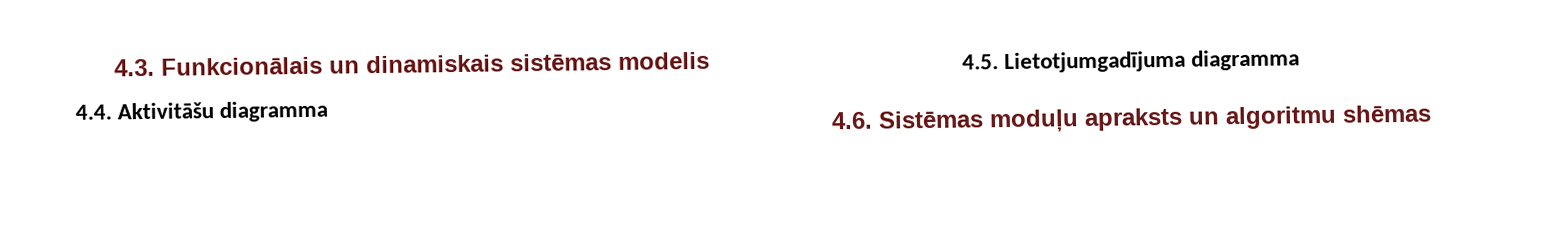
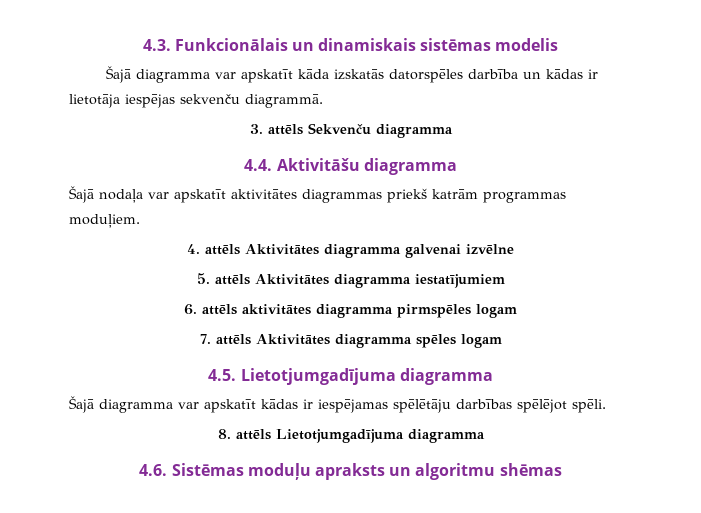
+ Šajā diagramma var apskatīt kāda izskatās datorspēles darbība un kādas ir lietotāja iespējas sekvenču diagrammā.
+ 3. attēls Sekvenču diagramma
  4.4. Aktivitāšu diagramma
+ Šajā nodaļa var apskatīt aktivitātes diagrammas priekš katrām programmas moduļiem.
+ 4. attēls Aktivitātes diagramma galvenai izvēlne
+ 5. attēls Aktivitātes diagramma iestatījumiem
+ 6. attēls aktivitātes diagramma pirmspēles logam
+ 7. attēls Aktivitātes diagramma spēles logam
  4.5. Lietotjumgadījuma diagramma
+ Šajā diagramma var apskatīt kādas ir iespējamas spēlētāju darbības spēlējot spēli.
+ 8. attēls Lietotjumgadījuma diagramma

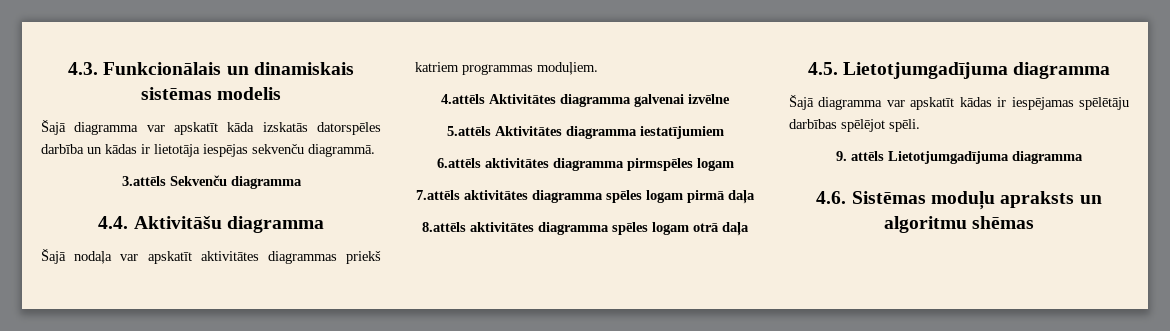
- 3. attēls Sekvenču diagramma
+ 3.attēls Sekvenču diagramma
- Šajā nodaļa var apskatīt aktivitātes diagrammas priekš katrām programmas moduļiem.
+ Šajā nodaļa var apskatīt aktivitātes diagrammas priekš katriem programmas moduļiem.
- 4. attēls Aktivitātes diagramma galvenai izvēlne
+ 4.attēls Aktivitātes diagramma galvenai izvēlne
- 5. attēls Aktivitātes diagramma iestatījumiem
+ 5.attēls Aktivitātes diagramma iestatījumiem
- 6. attēls aktivitātes diagramma pirmspēles logam
+ 6.attēls aktivitātes diagramma pirmspēles logam
- 7. attēls Aktivitātes diagramma spēles logam
+ 7.attēls aktivitātes diagramma spēles logam pirmā daļa
+ 8.attēls aktivitātes diagramma spēles logam otrā daļa
- 8. attēls Lietotjumgadījuma diagramma
+ 9. attēls Lietotjumgadījuma diagramma

